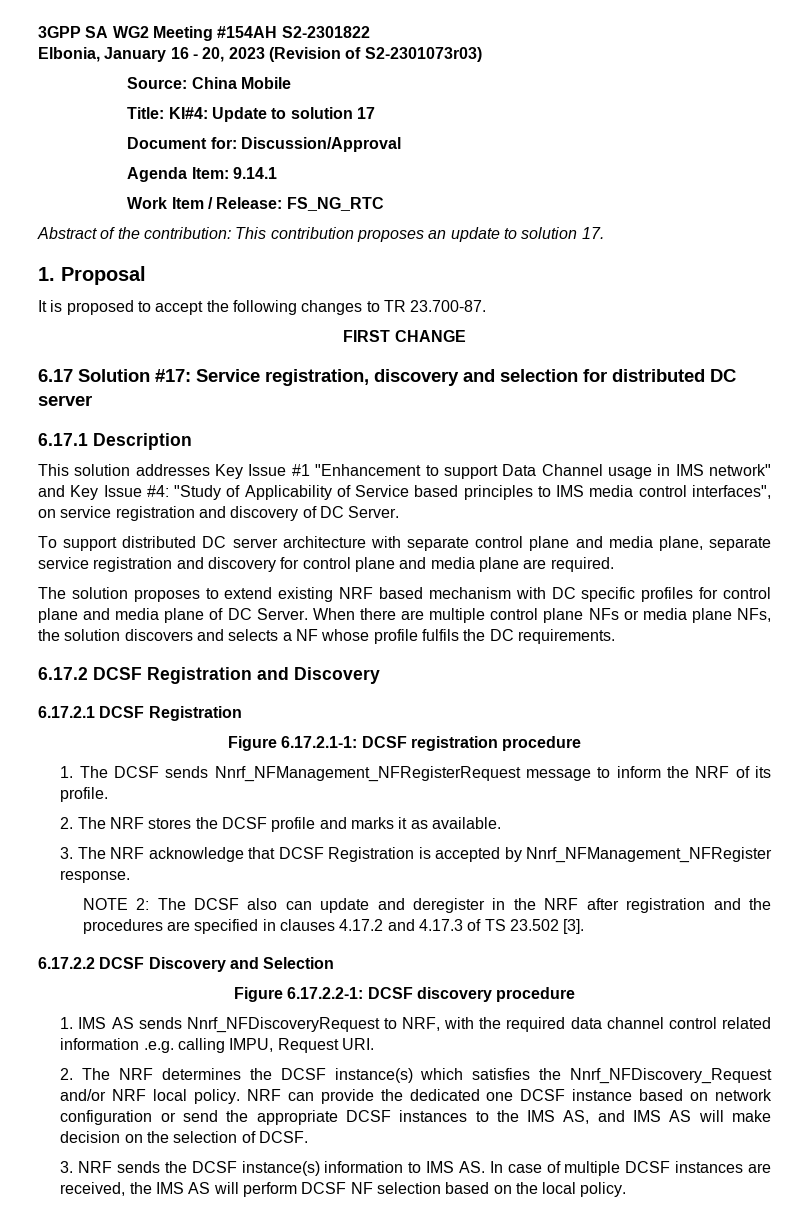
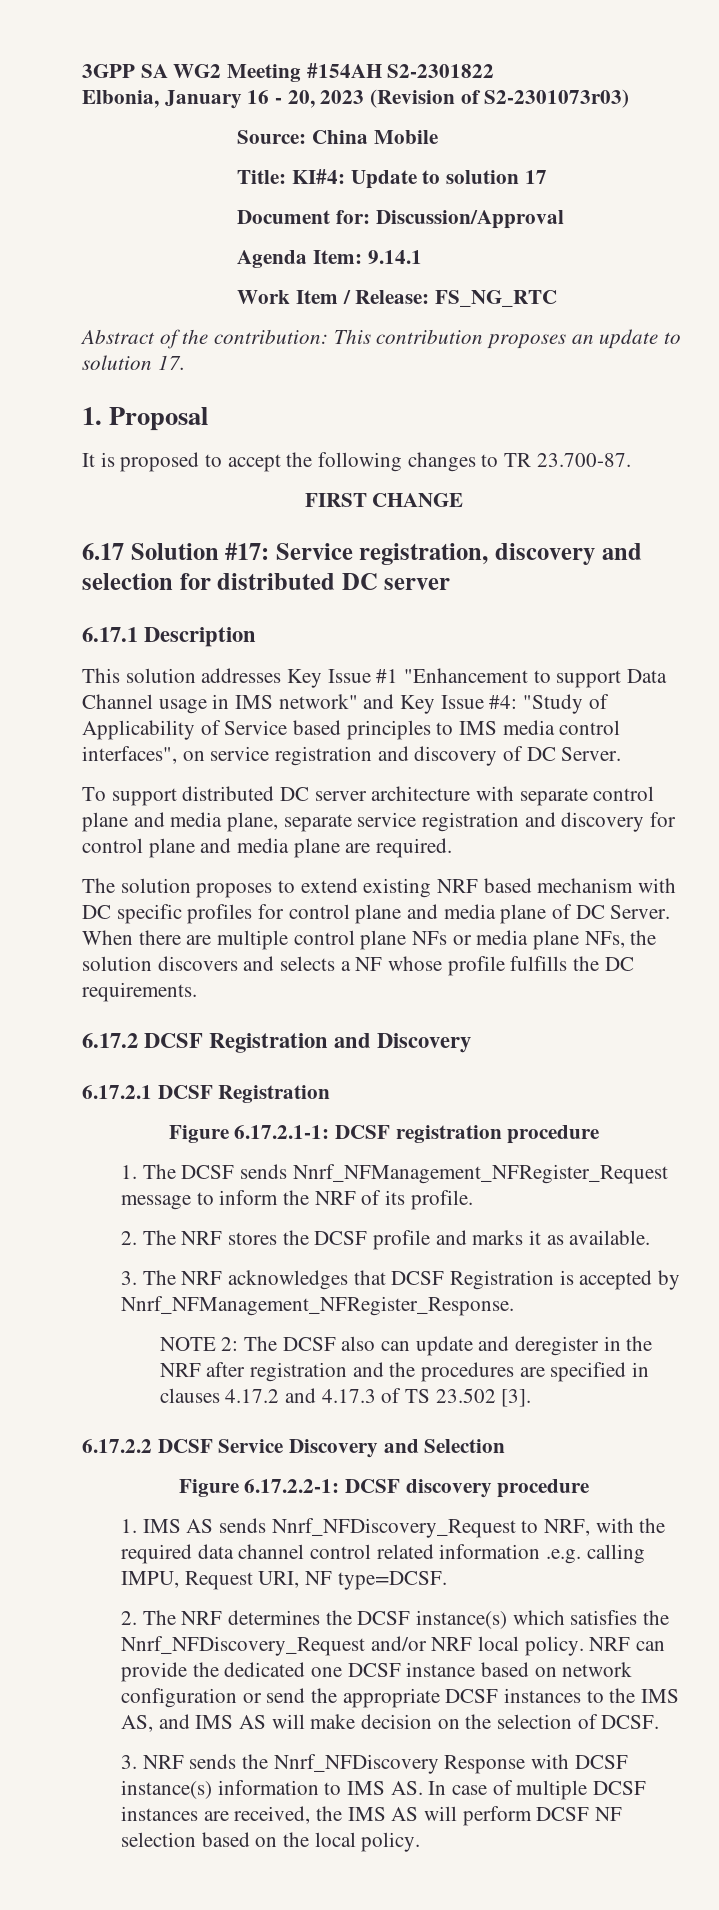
- When there are multiple control plane NFs or media plane NFs, the solution discovers and selects a NF whose profile fulfils the DC requirements.
+ When there are multiple control plane NFs or media plane NFs, the solution discovers and selects a NF whose profile fulfills the DC requirements.
- 1. The DCSF sends Nnrf_NFManagement_NFRegisterRequest message to inform the NRF of its profile.
+ 1. The DCSF sends Nnrf_NFManagement_NFRegister_Request message to inform the NRF of its profile.
- 3. The NRF acknowledge that DCSF Registration is accepted by Nnrf_NFManagement_NFRegister response.
+ 3. The NRF acknowledges that DCSF Registration is accepted by Nnrf_NFManagement_NFRegister_Response.
- 6.17.2.2 DCSF Discovery and Selection
+ 6.17.2.2 DCSF Service Discovery and Selection
- 1. IMS AS sends Nnrf_NFDiscoveryRequest to NRF, with the required data channel control related information .e.g. calling IMPU, Request URI.
+ 1. IMS AS sends Nnrf_NFDiscovery_Request to NRF, with the required data channel control related information .e.g. calling IMPU, Request URI, NF type=DCSF.
- 3. NRF sends the DCSF instance(s) information to IMS AS. In case of multiple DCSF instances are received, the IMS AS will perform DCSF NF selection based on the local policy.
+ 3. NRF sends the Nnrf_NFDiscovery Response with DCSF instance(s) information to IMS AS. In case of multiple DCSF instances are received, the IMS AS will perform DCSF NF selection based on the local policy.

